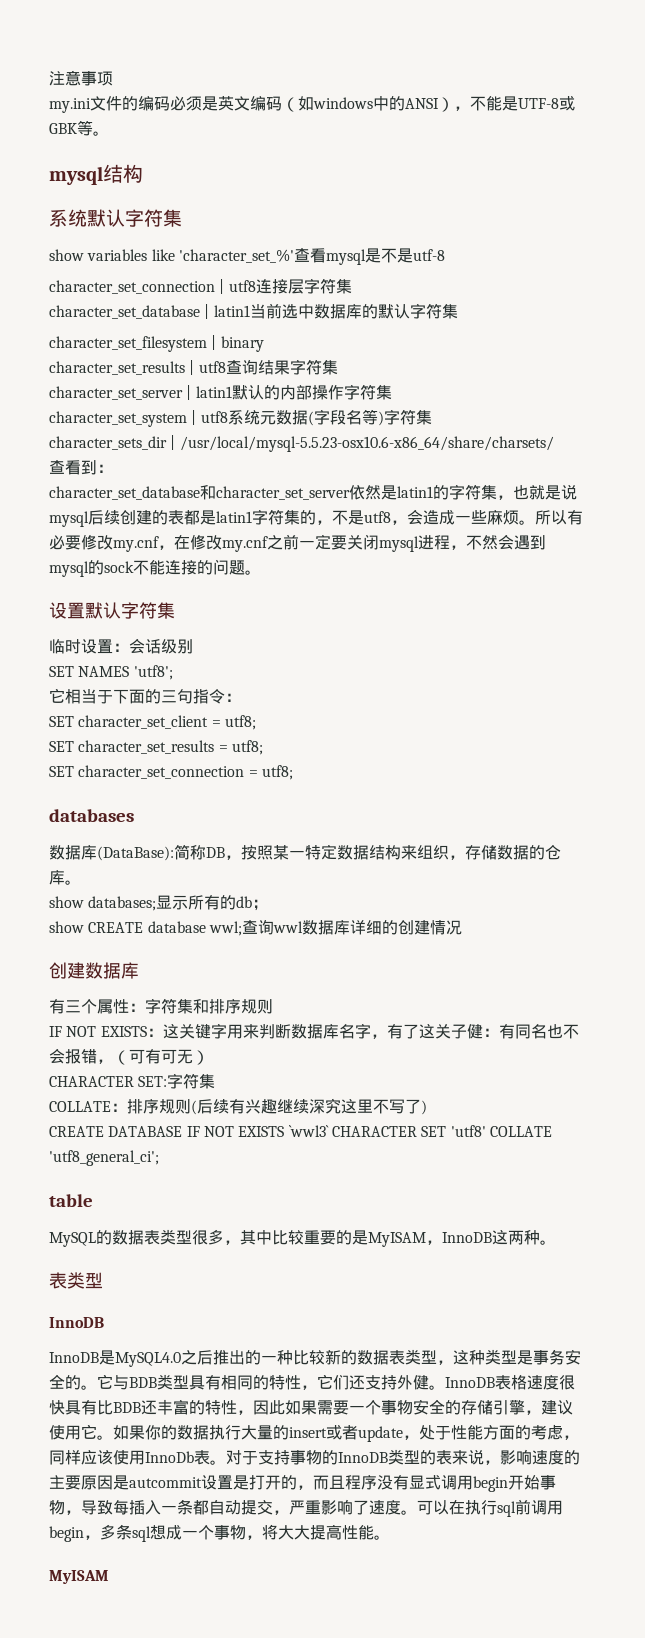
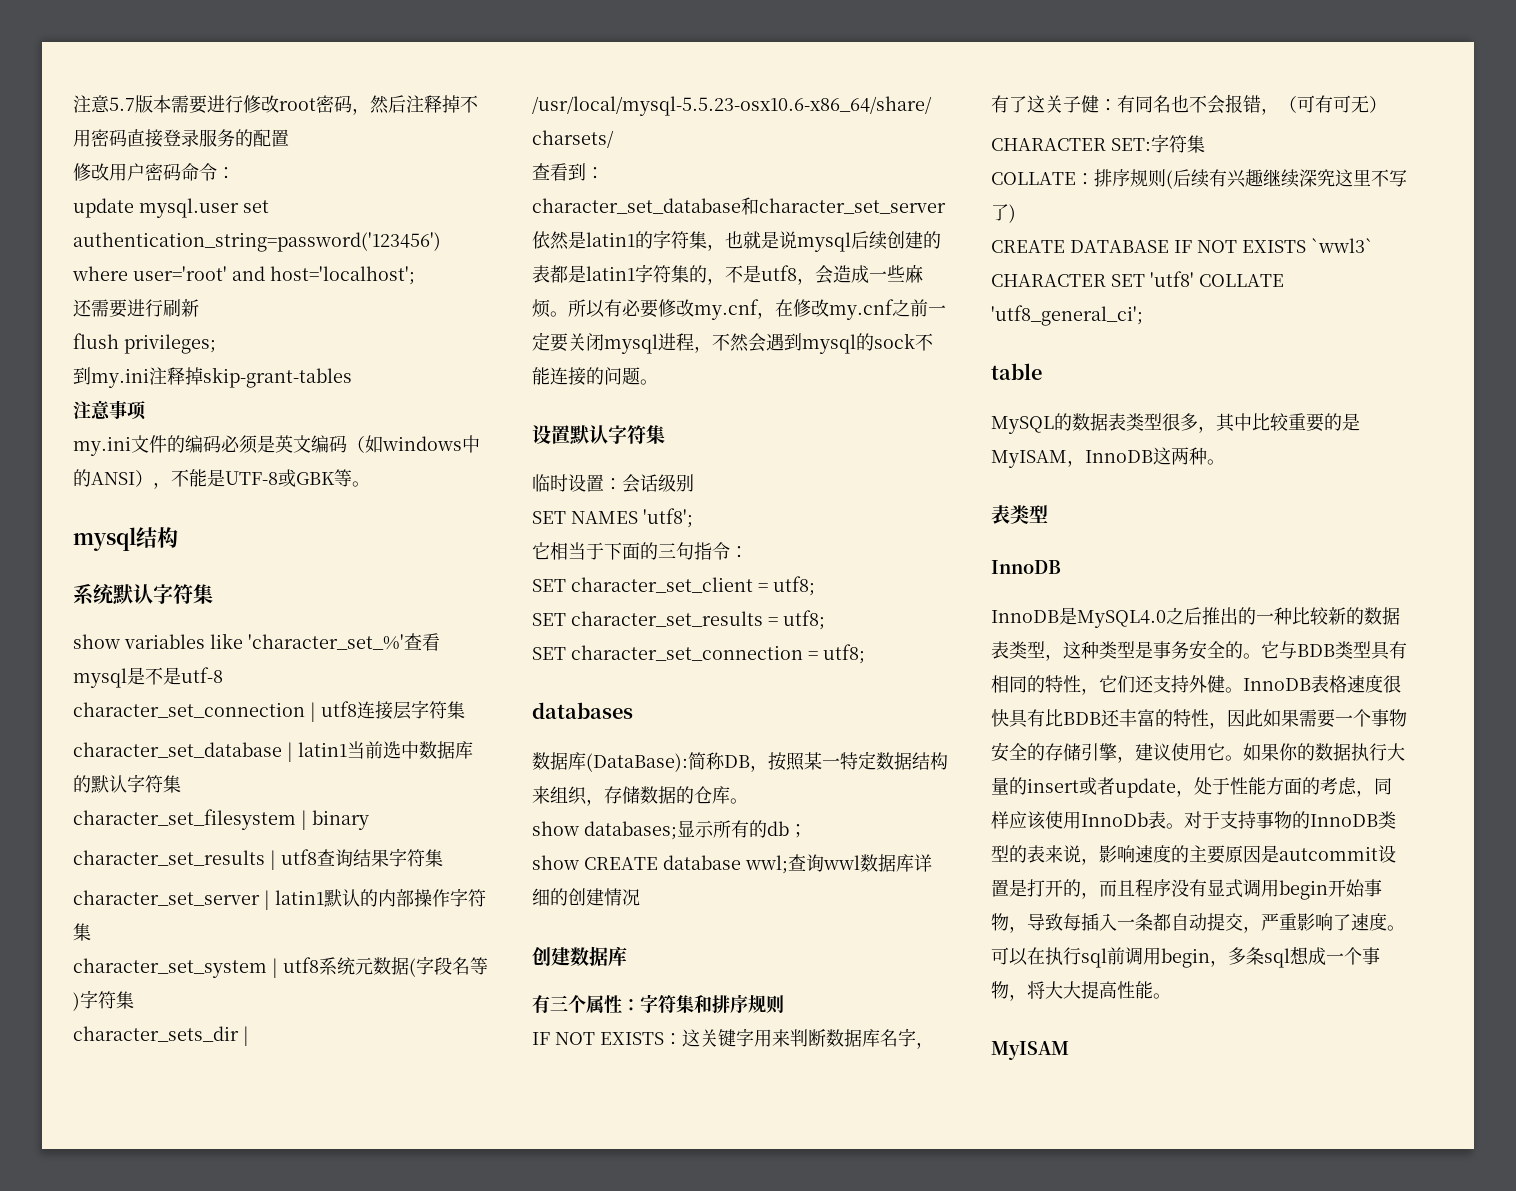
+ 注意5.7版本需要进行修改root密码，然后注释掉不用密码直接登录服务的配置
+ 修改用户密码命令：
+ update mysql.user set authentication_string=password('123456') where user='root' and host='localhost';
+ 还需要进行刷新
+ flush privileges;
+ 到my.ini注释掉skip-grant-tables

